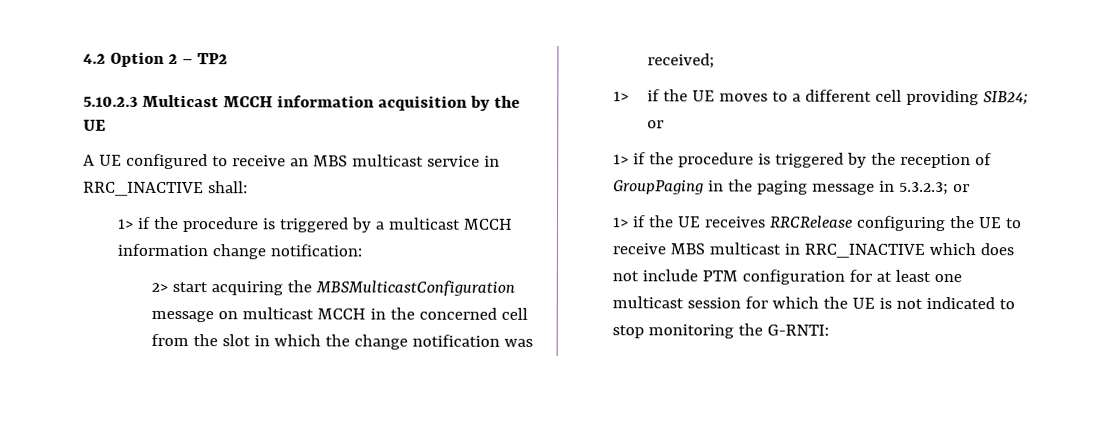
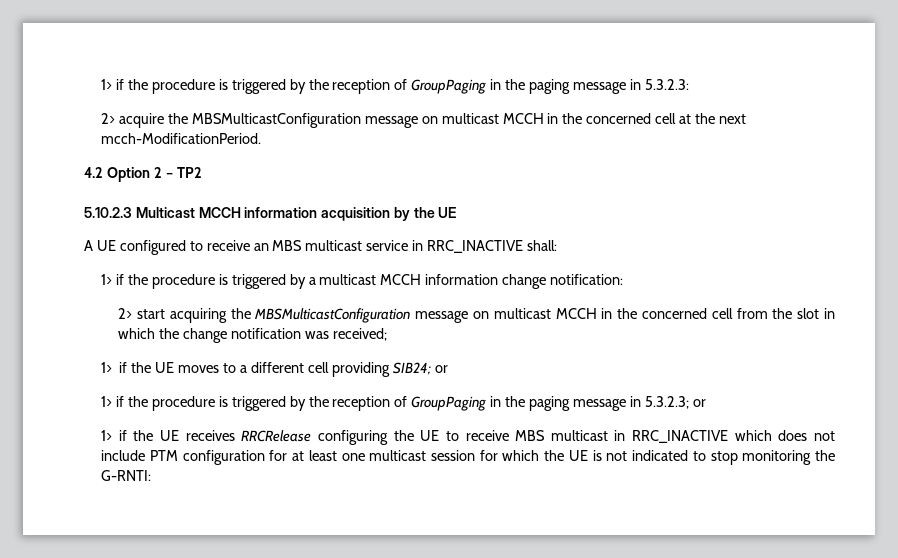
+ 1> if the procedure is triggered by the reception of GroupPaging in the paging message in 5.3.2.3:
+ 2> acquire the MBSMulticastConfiguration message on multicast MCCH in the concerned cell at the next mcch-ModificationPeriod.

